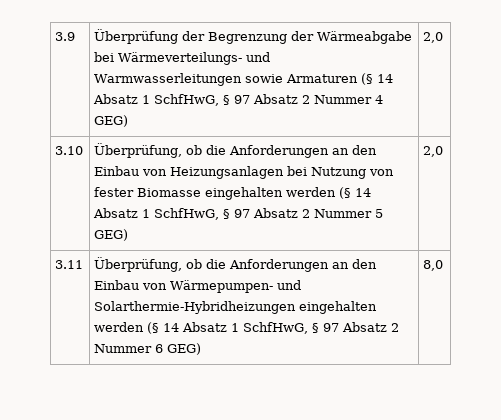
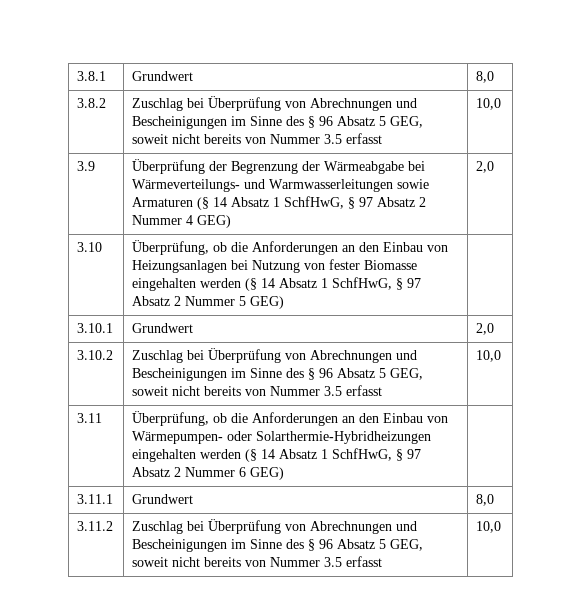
+ 3.8.1 | Grundwert | 8,0
+ 3.8.2 | Zuschlag bei Überprüfung von Abrechnungen und Bescheinigungen im Sinne des § 96 Absatz 5 GEG, soweit nicht bereits von Nummer 3.5 erfasst | 10,0
- 3.10 | Überprüfung, ob die Anforderungen an den Einbau von Heizungsanlagen bei Nutzung von fester Biomasse eingehalten werden (§ 14 Absatz 1 SchfHwG, § 97 Absatz 2 Nummer 5 GEG) | 2,0
+ 3.10 | Überprüfung, ob die Anforderungen an den Einbau von Heizungsanlagen bei Nutzung von fester Biomasse eingehalten werden (§ 14 Absatz 1 SchfHwG, § 97 Absatz 2 Nummer 5 GEG) |
+ 3.10.1 | Grundwert | 2,0
+ 3.10.2 | Zuschlag bei Überprüfung von Abrechnungen und Bescheinigungen im Sinne des § 96 Absatz 5 GEG, soweit nicht bereits von Nummer 3.5 erfasst | 10,0
- 3.11 | Überprüfung, ob die Anforderungen an den Einbau von Wärmepumpen- und Solarthermie-Hybridheizungen eingehalten werden (§ 14 Absatz 1 SchfHwG, § 97 Absatz 2 Nummer 6 GEG) | 8,0
+ 3.11 | Überprüfung, ob die Anforderungen an den Einbau von Wärmepumpen- oder Solarthermie-Hybridheizungen eingehalten werden (§ 14 Absatz 1 SchfHwG, § 97 Absatz 2 Nummer 6 GEG) |
+ 3.11.1 | Grundwert | 8,0
+ 3.11.2 | Zuschlag bei Überprüfung von Abrechnungen und Bescheinigungen im Sinne des § 96 Absatz 5 GEG, soweit nicht bereits von Nummer 3.5 erfasst | 10,0

